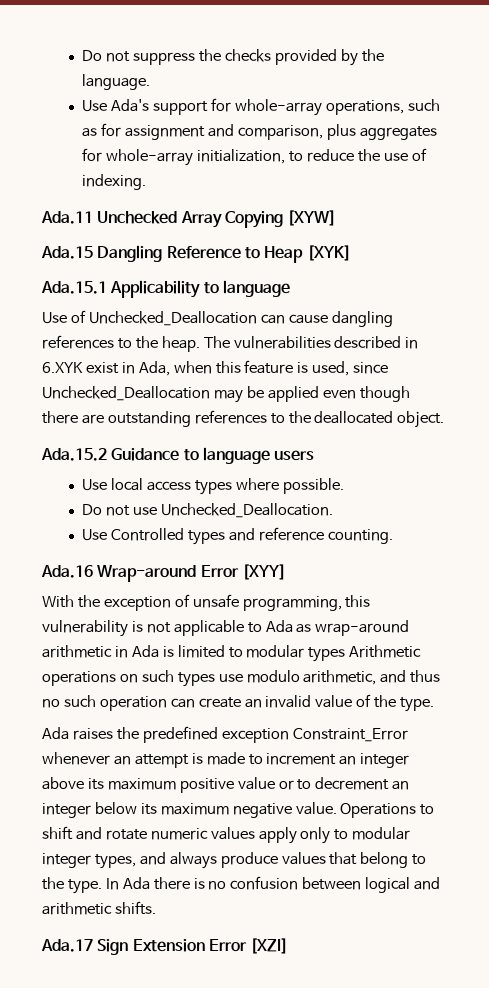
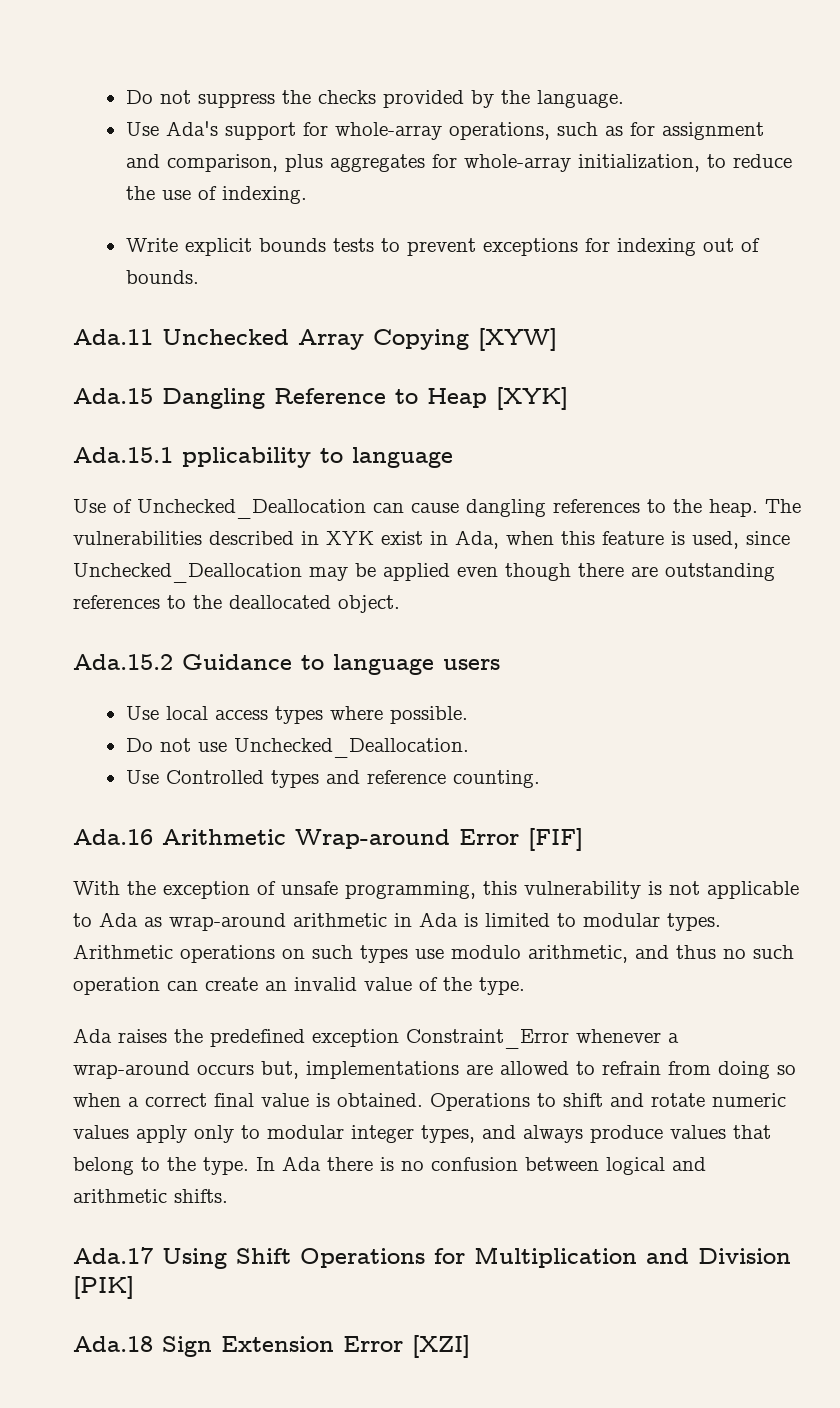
+ Write explicit bounds tests to prevent exceptions for indexing out of bounds.
- Ada.15.1 Applicability to language
+ Ada.15.1 pplicability to language
- The vulnerabilities described in 6.XYK exist in Ada, when this feature is used, since Unchecked_Deallocation may be applied even though there are outstanding references to the deallocated object.
+ The vulnerabilities described in XYK exist in Ada, when this feature is used, since Unchecked_Deallocation may be applied even though there are outstanding references to the deallocated object.
- Ada.16 Wrap-around Error [XYY]
+ Ada.16 Arithmetic Wrap-around Error [FIF]
- With the exception of unsafe programming, this vulnerability is not applicable to Ada as wrap-around arithmetic in Ada is limited to modular types Arithmetic operations on such types use modulo arithmetic, and thus no such operation can create an invalid value of the type.
+ With the exception of unsafe programming, this vulnerability is not applicable to Ada as wrap-around arithmetic in Ada is limited to modular types. Arithmetic operations on such types use modulo arithmetic, and thus no such operation can create an invalid value of the type.
- Ada raises the predefined exception Constraint_Error whenever an attempt is made to increment an integer above its maximum positive value or to decrement an integer below its maximum negative value.
+ Ada raises the predefined exception Constraint_Error whenever a wrap-around occurs but, implementations are allowed to refrain from doing so when a correct final value is obtained.
- Ada.17 Sign Extension Error [XZI]
+ Ada.17 Using Shift Operations for Multiplication and Division [PIK]
+ Ada.18 Sign Extension Error [XZI]

